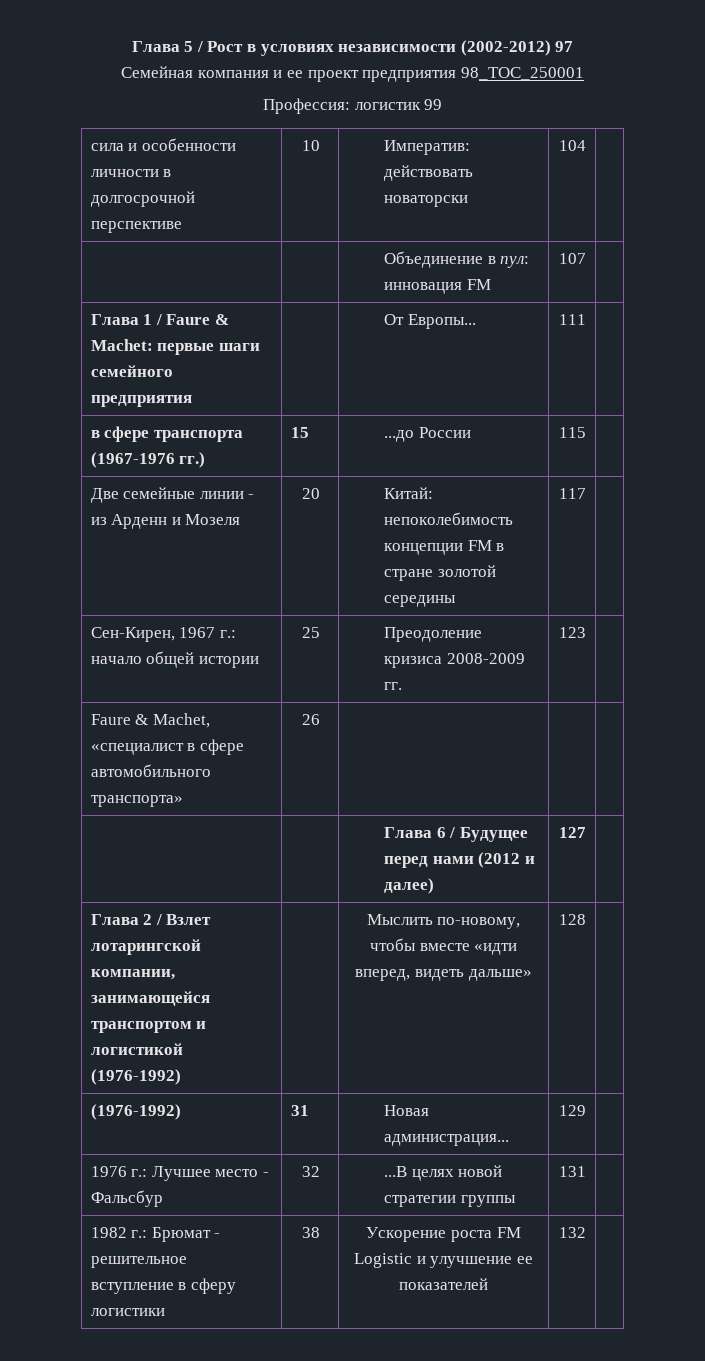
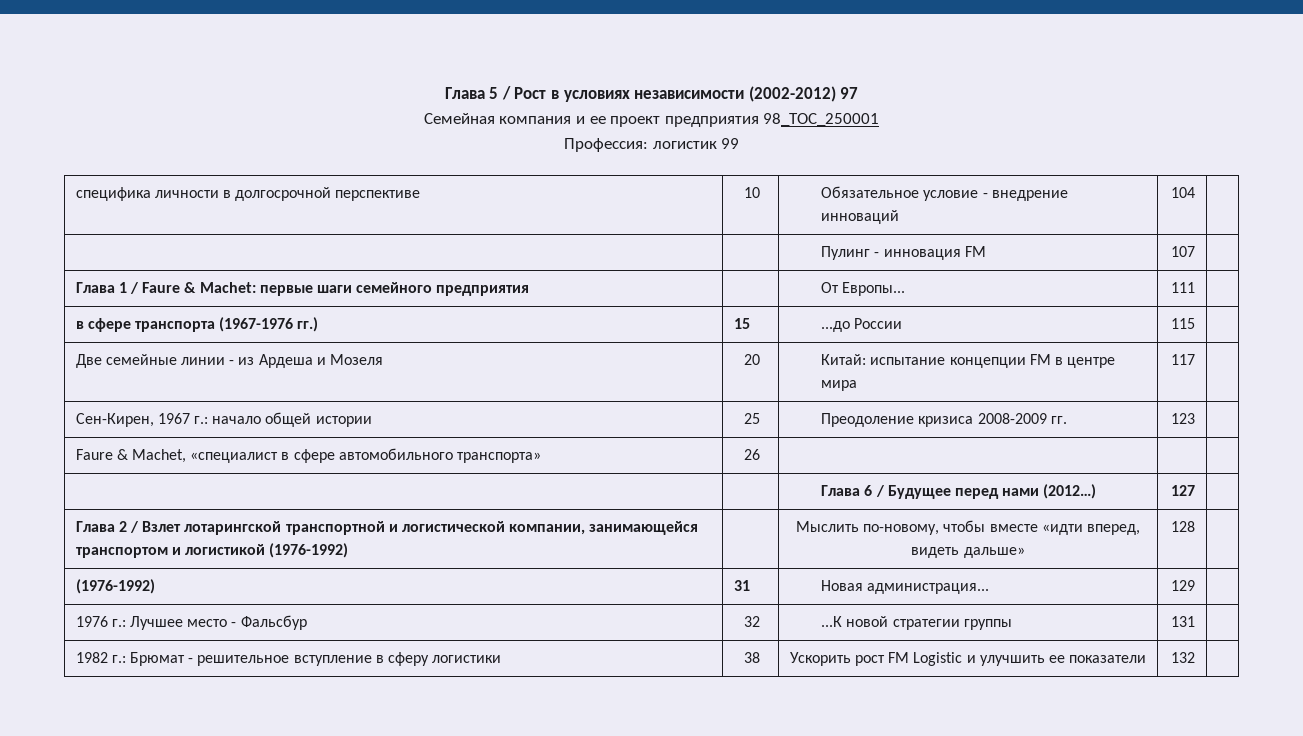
- сила и особенности личности в долгосрочной перспективе | 10 | Императив: действовать новаторски | 104 |
- | | Объединение в пул: инновация FM | 107 |
+ специфика личности в долгосрочной перспективе | 10 | Обязательное условие - внедрение инноваций | 104 |
+ | | Пулинг - инновация FM | 107 |
- Две семейные линии - из Арденн и Мозеля | 20 | Китай: непоколебимость концепции FM в стране золотой середины | 117 |
+ Две семейные линии - из Ардеша и Мозеля | 20 | Китай: испытание концепции FM в центре мира | 117 |
- | | Глава 6 / Будущее перед нами (2012 и далее) | 127 |
+ | | Глава 6 / Будущее перед нами (2012…) | 127 |
- Глава 2 / Взлет лотарингской компании, занимающейся транспортом и логистикой (1976-1992) | | Мыслить по-новому, чтобы вместе «идти вперед, видеть дальше» | 128 |
+ Глава 2 / Взлет лотарингской транспортной и логистической компании, занимающейся транспортом и логистикой (1976-1992) | | Мыслить по-новому, чтобы вместе «идти вперед, видеть дальше» | 128 |
- 1976 г.: Лучшее место - Фальсбур | 32 | ...В целях новой стратегии группы | 131 |
+ 1976 г.: Лучшее место - Фальсбур | 32 | ...К новой стратегии группы | 131 |
- 1982 г.: Брюмат - решительное вступление в сферу логистики | 38 | Ускорение роста FM Logistic и улучшение ее показателей | 132 |
+ 1982 г.: Брюмат - решительное вступление в сферу логистики | 38 | Ускорить рост FM Logistic и улучшить ее показатели | 132 |

